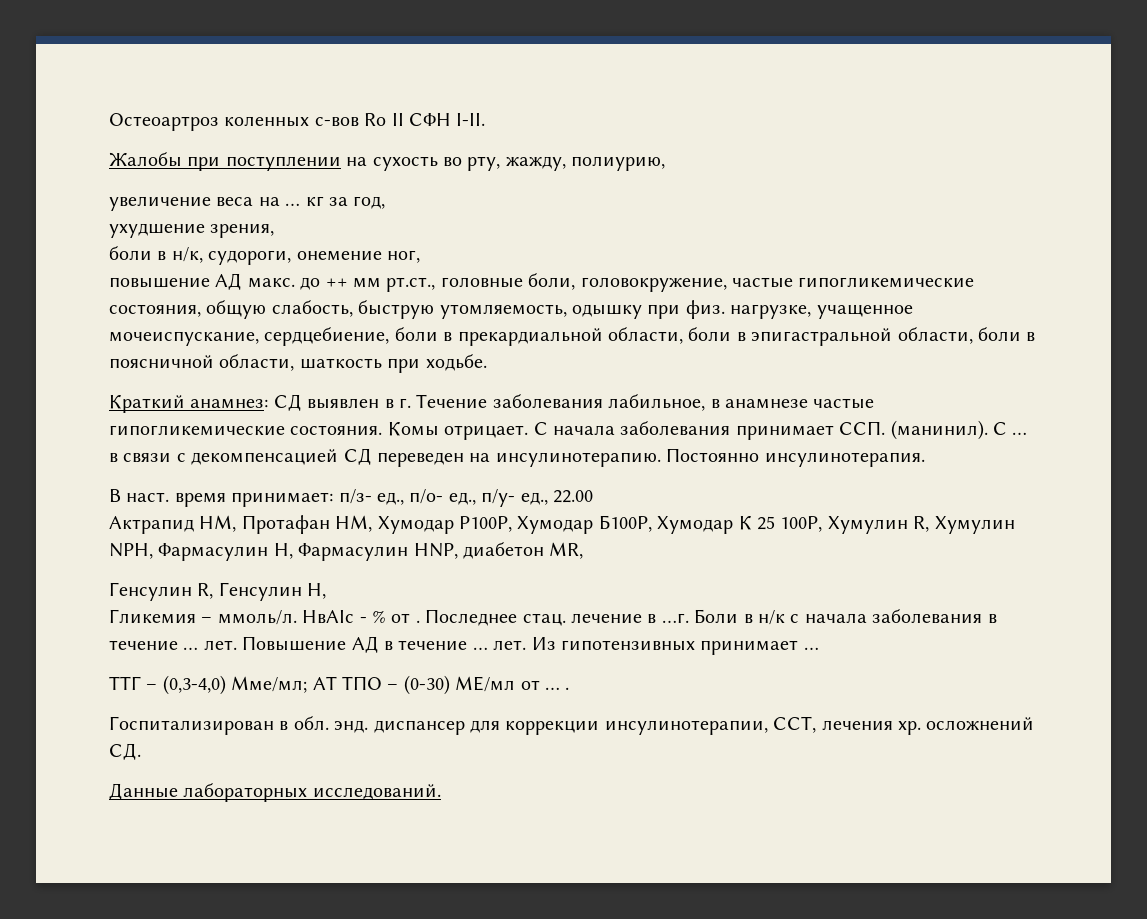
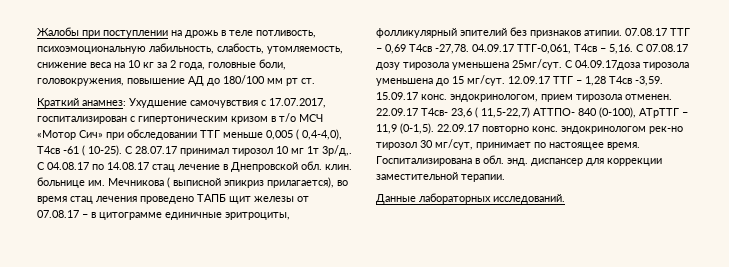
- Остеоартроз коленных с-вов Rо II СФН I-II.
- Жалобы при поступлении на сухость во рту, жажду, полиурию,
- увеличение веса на … кг за год,
- ухудшение зрения,
- боли в н/к, судороги, онемение ног,
- повышение АД макс. до ++ мм рт.ст., головные боли, головокружение, частые гипогликемические состояния, общую слабость, быструю утомляемость, одышку при физ. нагрузке, учащенное мочеиспускание, сердцебиение, боли в прекардиальной области, боли в эпигастральной области, боли в поясничной области, шаткость при ходьбе.
- Краткий анамнез: СД выявлен в г. Течение заболевания лабильное, в анамнезе частые гипогликемические состояния. Комы отрицает. С начала заболевания принимает ССП. (манинил). С … в связи с декомпенсацией СД переведен на инсулинотерапию. Постоянно инсулинотерапия.
- В наст. время принимает: п/з- ед., п/о- ед., п/у- ед., 22.00
- Актрапид НМ, Протафан НМ, Хумодар Р100Р, Хумодар Б100Р, Хумодар К 25 100Р, Хумулин R, Хумулин NРН, Фармасулин Н, Фармасулин НNР, диабетон МR,
- Генсулин R, Генсулин Н,
- Гликемия – ммоль/л. НвАIс - % от . Последнее стац. лечение в …г. Боли в н/к с начала заболевания в течение … лет. Повышение АД в течение … лет. Из гипотензивных принимает …
- ТТГ – (0,3-4,0) Мме/мл; АТ ТПО – (0-30) МЕ/мл от … .
- Госпитализирован в обл. энд. диспансер для коррекции инсулинотерапии, ССТ, лечения хр. осложнений СД.
+ Жалобы при поступлении на дрожь в теле потливость, психоэмоциональную лабильность, слабость, утомляемость, снижение веса на 10 кг за 2 года, головные боли, головокружения, повышение АД до 180/100 мм рт ст.
+ Краткий анамнез: Ухудшение самочувствия с 17.07.2017, госпитализирован с гипертоническим кризом в т/о МСЧ «Мотор Сич» при обследовании ТТГ меньше 0,005 ( 0,4-4,0), Т4св -61 ( 10-25). С 28.07.17 принимал тирозол 10 мг 1т 3р/д,. С 04.08.17 по 14.08.17 стац лечение в Днепровской обл. клин. больнице им. Мечникова ( выписной эпикриз прилагается), во время стац лечения проведено ТАПБ щит железы от 07.08.17 – в цитограмме единичные эритроциты, фолликулярный эпителий без признаков атипии. 07.08.17 ТТГ – 0,69 Т4св -27,78. 04.09.17 ТТГ-0,061, Т4св – 5,16. С 07.08.17 дозу тирозола уменьшена 25мг/сут. С 04.09.17доза тирозола уменьшена до 15 мг/сут. 12.09.17 ТТГ – 1,28 Т4св -3,59. 15.09.17 конс. эндокринологом, прием тирозола отменен. 22.09.17 Т4св- 23,6 ( 11,5-22,7) АТТПО- 840 (0-100), АТрТТГ – 11,9 (0-1,5). 22.09.17 повторно конс. эндокринологом рек-но тирозол 30 мг/сут, принимает по настоящее время. Госпитализирована в обл. энд. диспансер для коррекции заместительной терапии.

